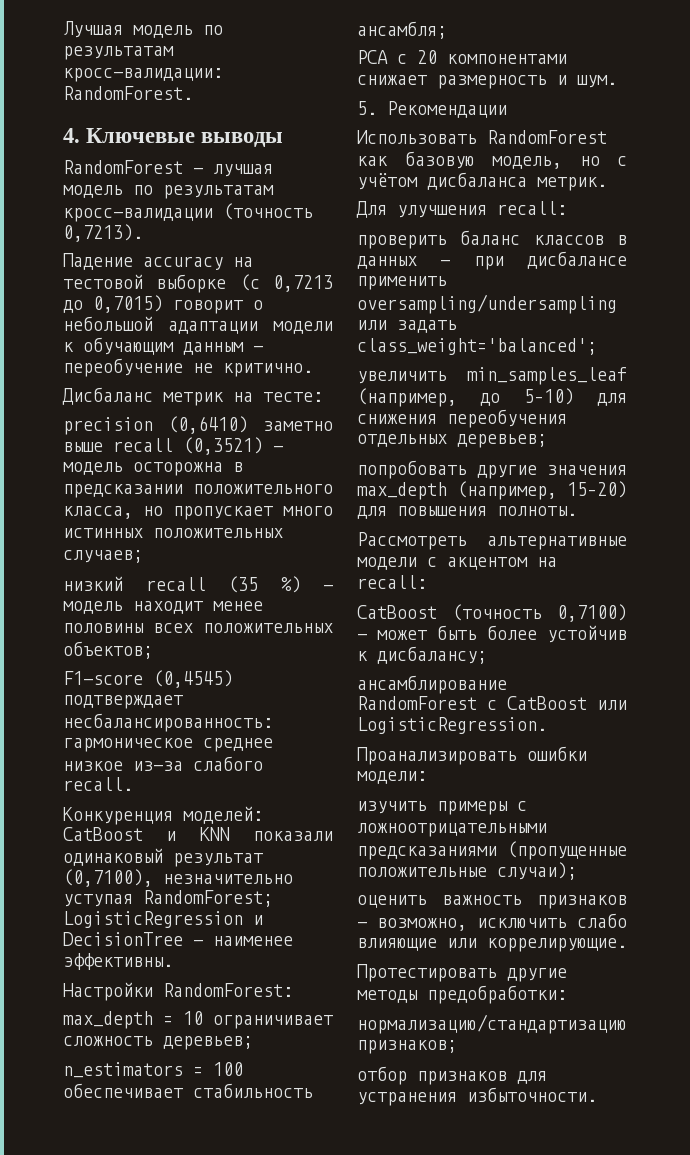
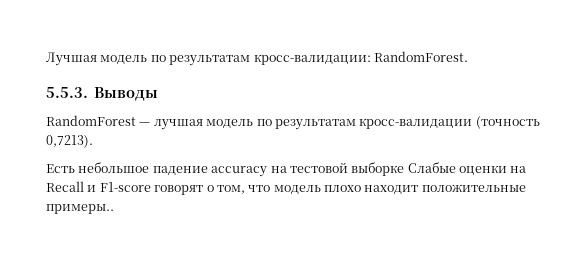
- 4. Ключевые выводы
+ 5.5.3. Выводы
- Падение accuracy на тестовой выборке (с 0,7213 до 0,7015) говорит о небольшой адаптации модели к обучающим данным — переобучение не критично.
- Дисбаланс метрик на тесте:
- precision (0,6410) заметно выше recall (0,3521) — модель осторожна в предсказании положительного класса, но пропускает много истинных положительных случаев;
- низкий recall (35 %) — модель находит менее половины всех положительных объектов;
- F1-score (0,4545) подтверждает несбалансированность: гармоническое среднее низкое из-за слабого recall.
- Конкуренция моделей: CatBoost и KNN показали одинаковый результат (0,7100), незначительно уступая RandomForest; LogisticRegression и DecisionTree — наименее эффективны.
- Настройки RandomForest:
- max_depth = 10 ограничивает сложность деревьев;
- n_estimators = 100 обеспечивает стабильность ансамбля;
- PCA с 20 компонентами снижает размерность и шум.
- 5. Рекомендации
- Использовать RandomForest как базовую модель, но с учётом дисбаланса метрик.
- Для улучшения recall:
- проверить баланс классов в данных — при дисбалансе применить oversampling/undersampling или задать class_weight='balanced';
- увеличить min_samples_leaf (например, до 5–10) для снижения переобучения отдельных деревьев;
- попробовать другие значения max_depth (например, 15–20) для повышения полноты.
- Рассмотреть альтернативные модели с акцентом на recall:
- CatBoost (точность 0,7100) — может быть более устойчив к дисбалансу;
- ансамблирование RandomForest с CatBoost или LogisticRegression.
- Проанализировать ошибки модели:
- изучить примеры с ложноотрицательными предсказаниями (пропущенные положительные случаи);
- оценить важность признаков — возможно, исключить слабо влияющие или коррелирующие.
- Протестировать другие методы предобработки:
- нормализацию/стандартизацию признаков;
- отбор признаков для устранения избыточности.
+ Есть небольшое падение accuracy на тестовой выборке Слабые оценки на Recall и F1-score говорят о том, что модель плохо находит положительные примеры..

